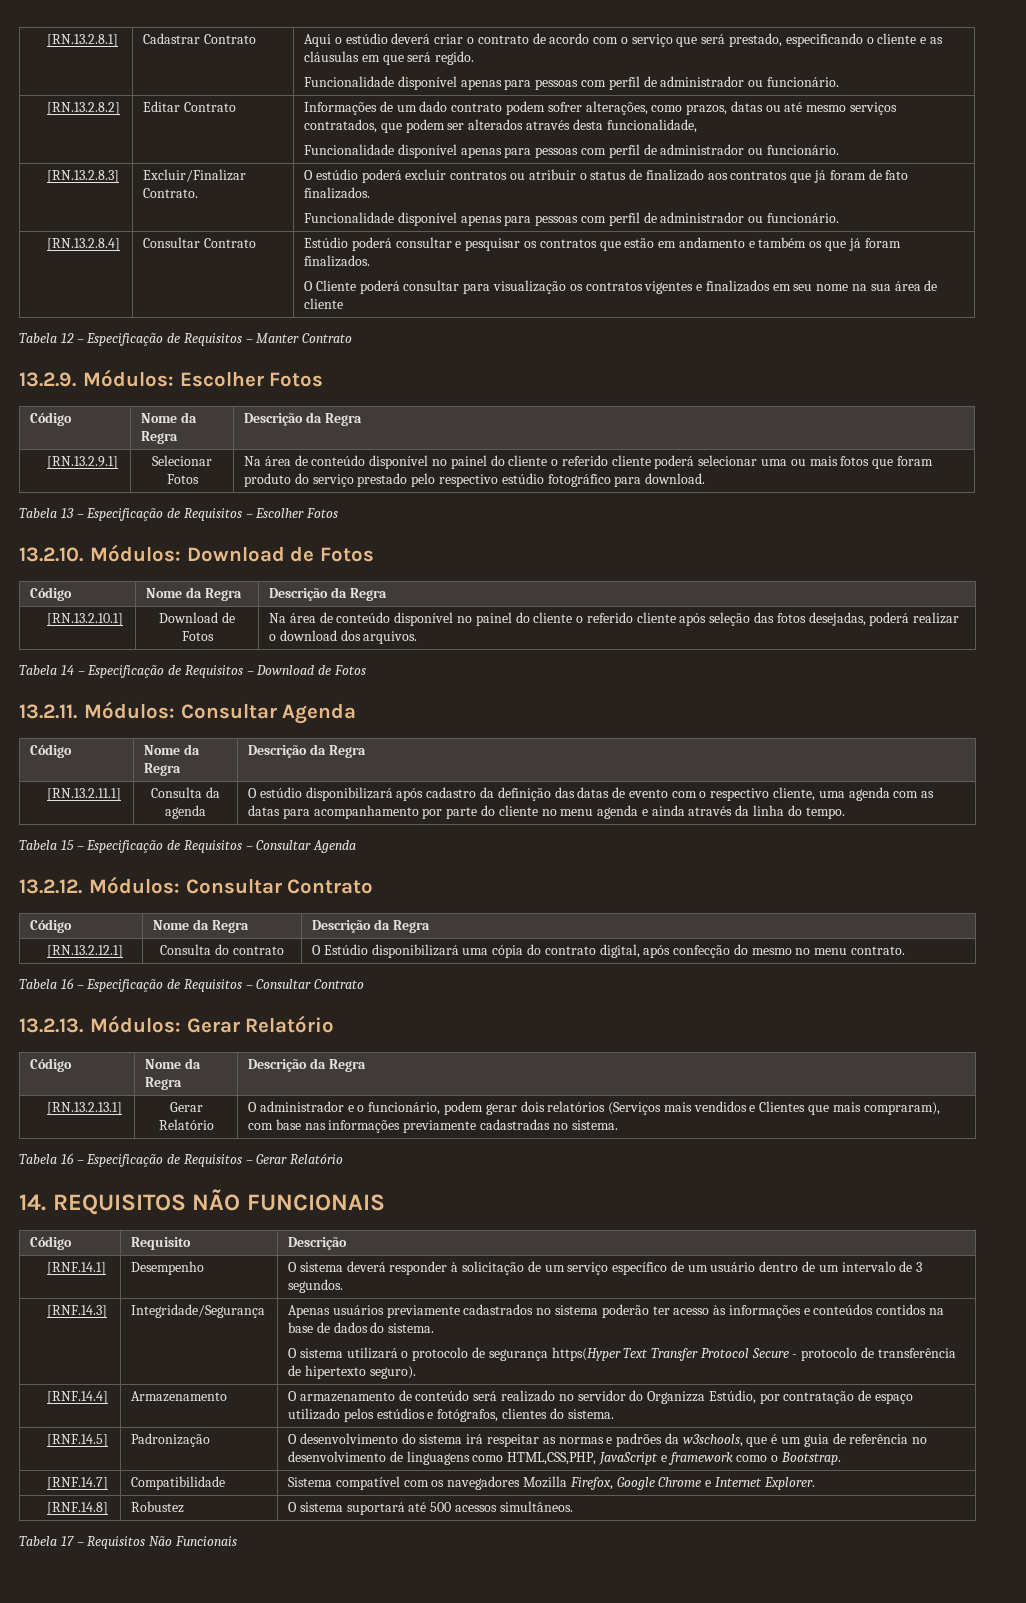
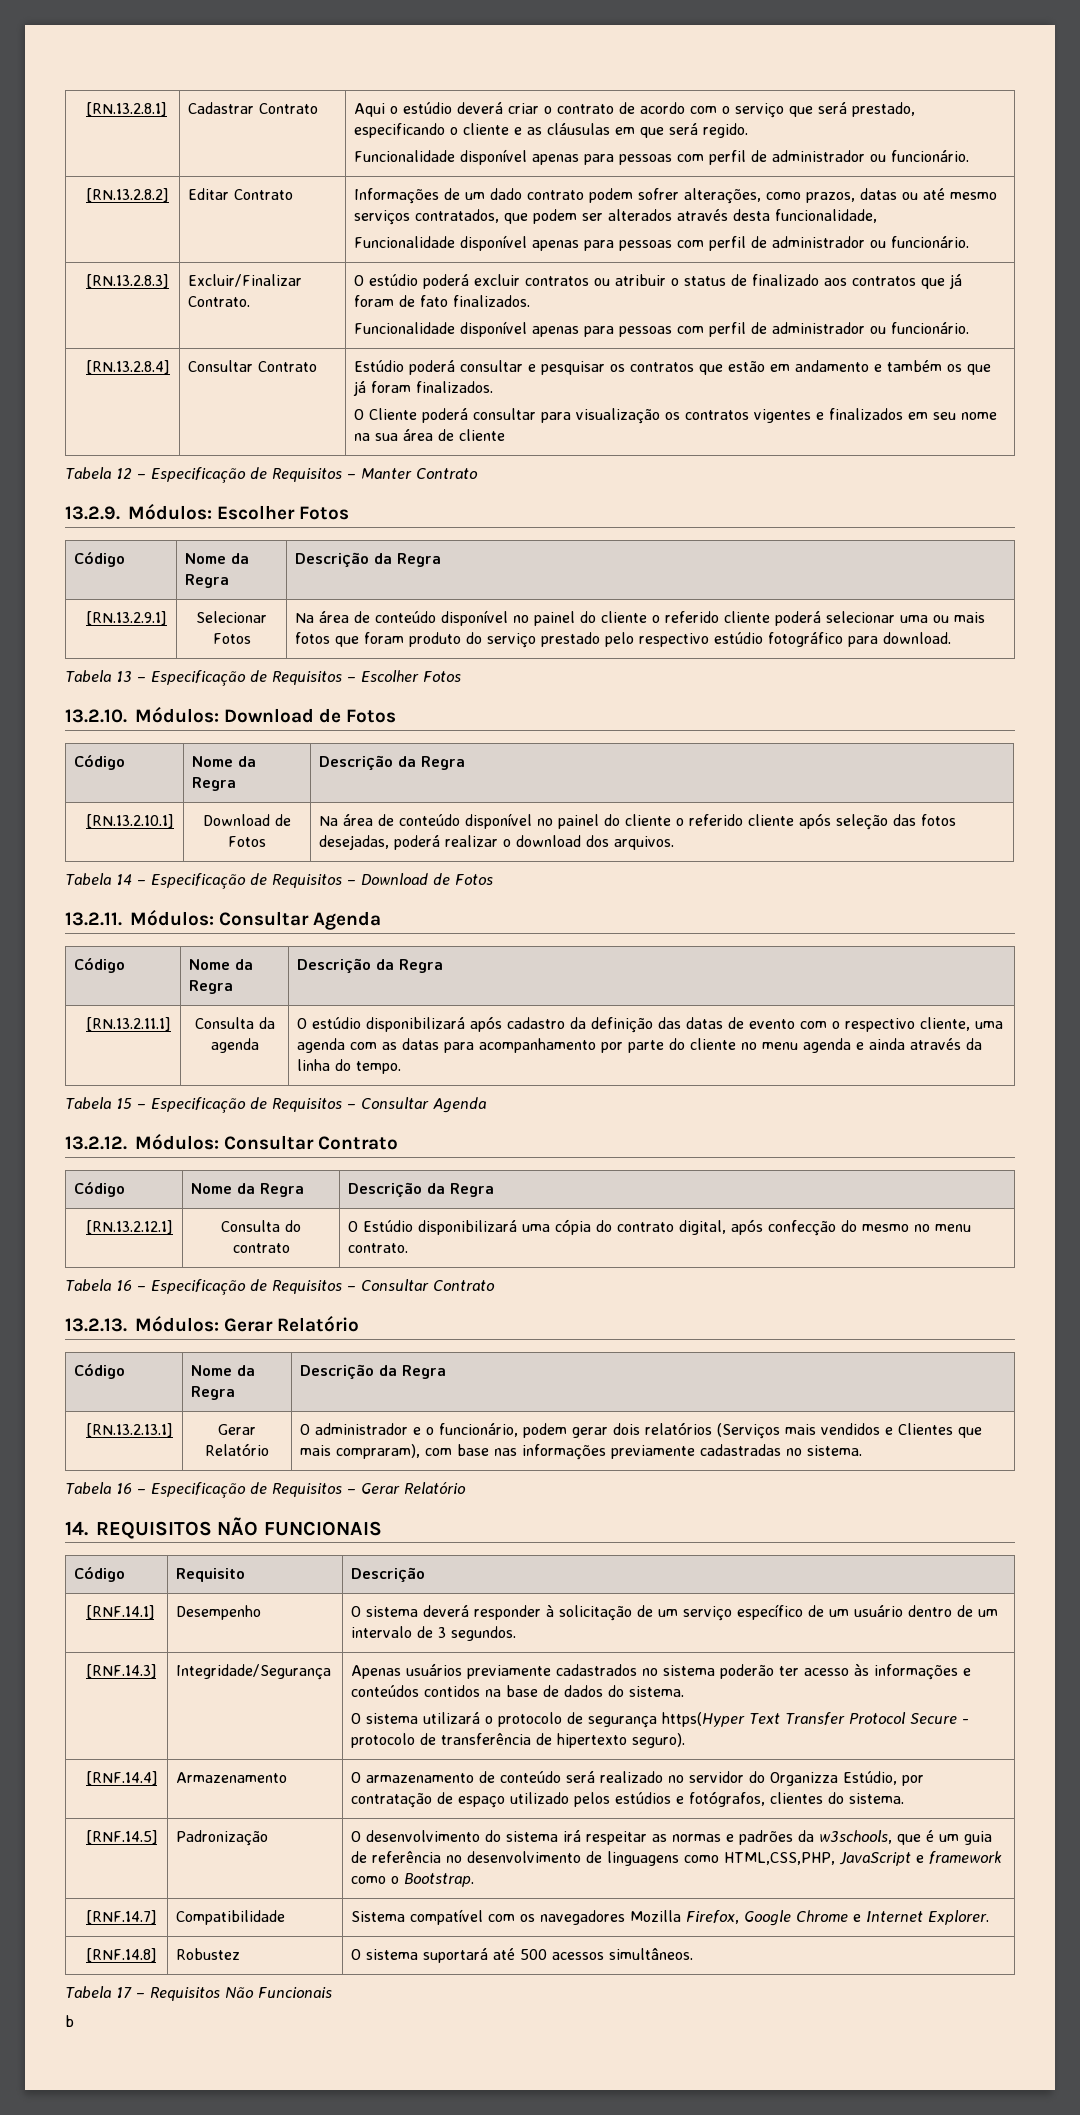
+ b

